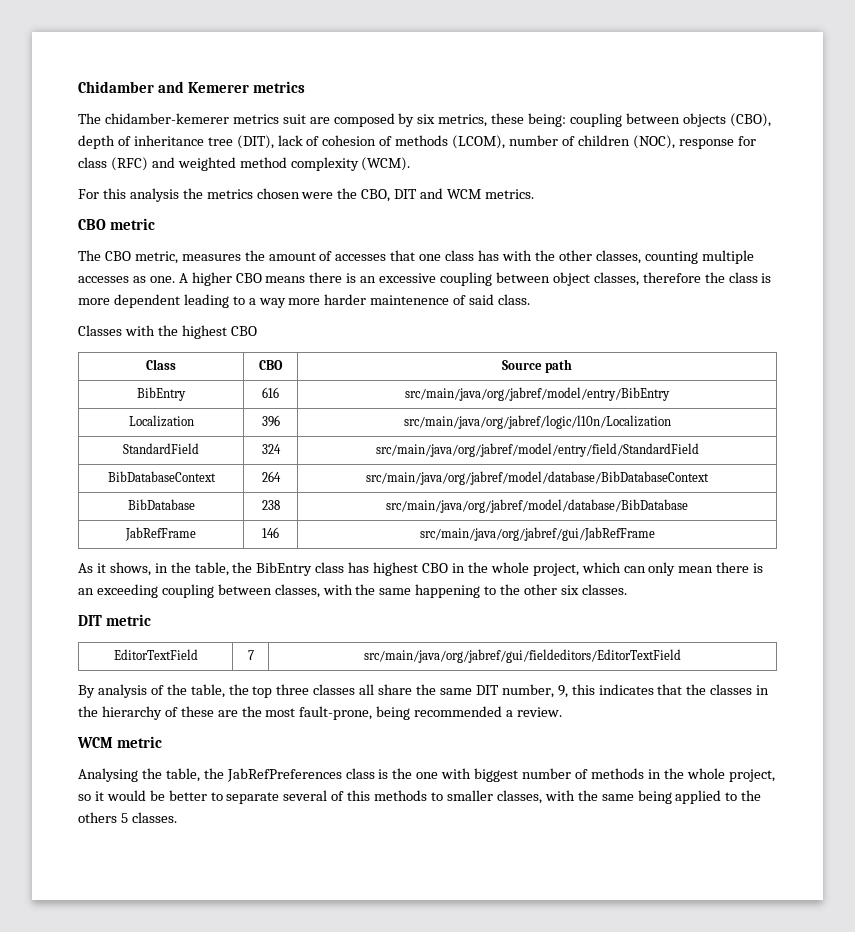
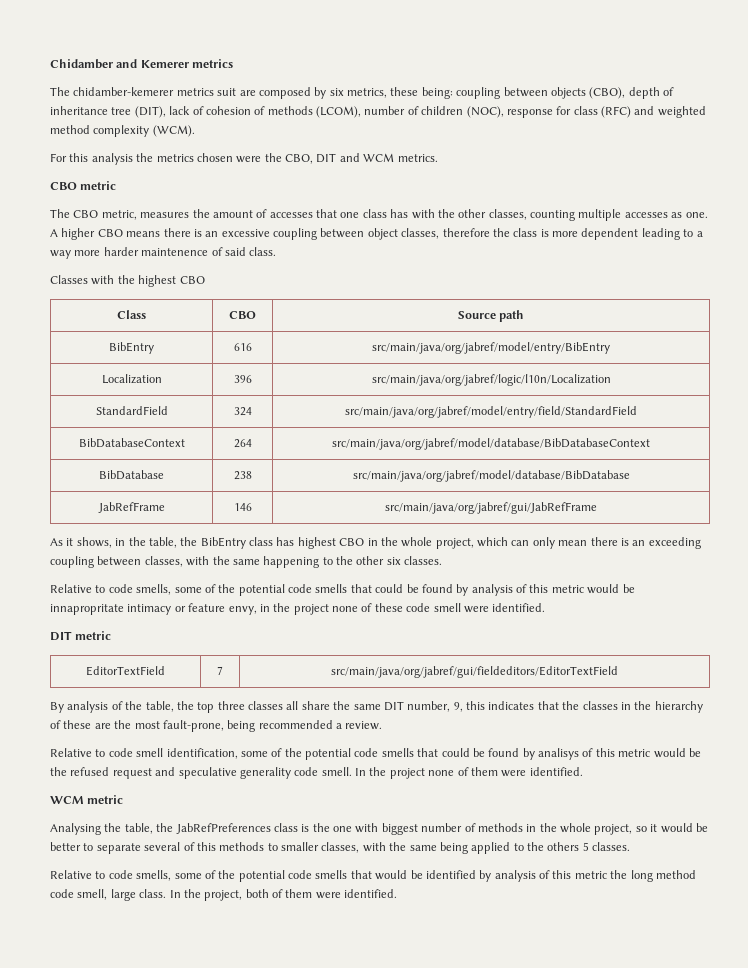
+ Relative to code smells, some of the potential code smells that could be found by analysis of this metric would be innapropritate intimacy or feature envy, in the project none of these code smell were identified.
+ Relative to code smell identification, some of the potential code smells that could be found by analisys of this metric would be the refused request and speculative generality code smell. In the project none of them were identified.
+ Relative to code smells, some of the potential code smells that would be identified by analysis of this metric the long method code smell, large class. In the project, both of them were identified.

